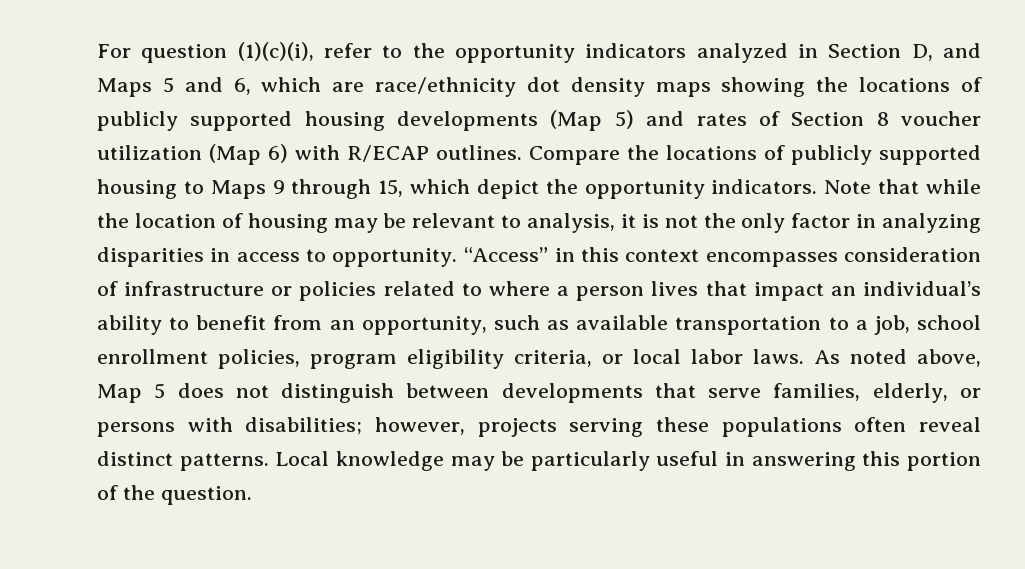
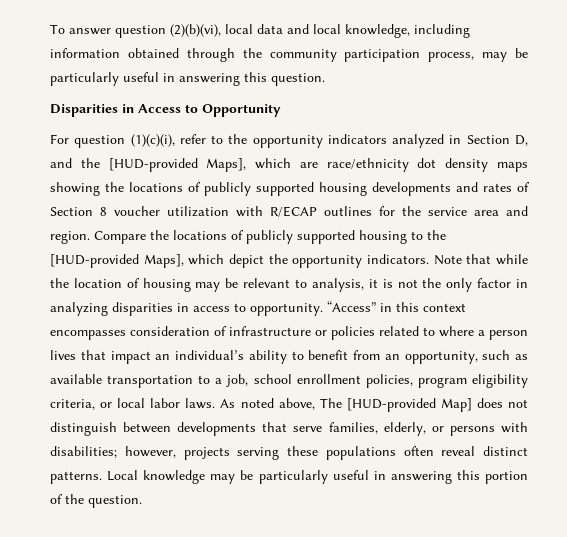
+ To answer question (2)(b)(vi), local data and local knowledge, including information obtained through the community participation process, may be particularly useful in answering this question.
+ Disparities in Access to Opportunity
- For question (1)(c)(i), refer to the opportunity indicators analyzed in Section D, and Maps 5 and 6, which are race/ethnicity dot density maps showing the locations of publicly supported housing developments (Map 5) and rates of Section 8 voucher utilization (Map 6) with R/ECAP outlines.
+ For question (1)(c)(i), refer to the opportunity indicators analyzed in Section D, and the [HUD-provided Maps], which are race/ethnicity dot density maps showing the locations of publicly supported housing developments and rates of Section 8 voucher utilization with R/ECAP outlines for the service area and region.
- Compare the locations of publicly supported housing to Maps 9 through 15, which depict the opportunity indicators.
+ Compare the locations of publicly supported housing to the [HUD-provided Maps], which depict the opportunity indicators.
- As noted above, Map 5 does not distinguish between developments that serve families, elderly, or persons with disabilities; however, projects serving these populations often reveal distinct patterns.
+ As noted above, The [HUD-provided Map] does not distinguish between developments that serve families, elderly, or persons with disabilities; however, projects serving these populations often reveal distinct patterns.

